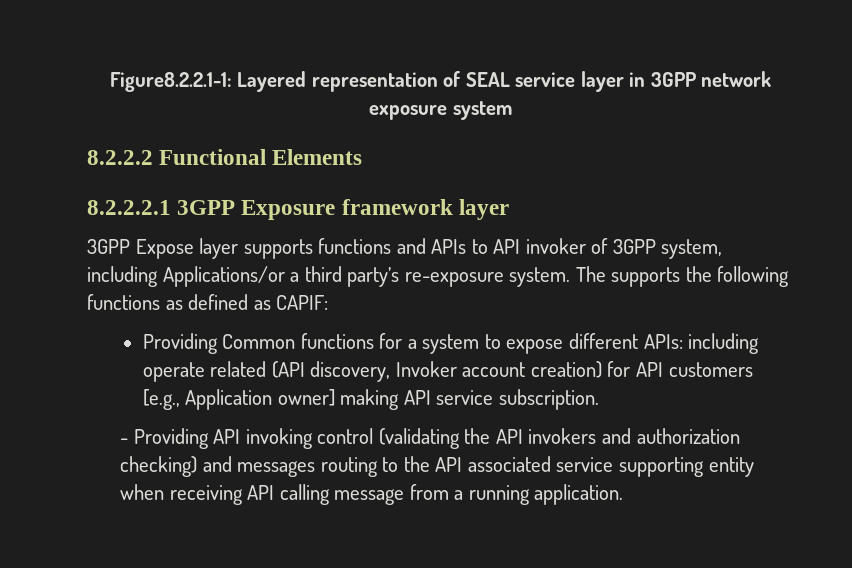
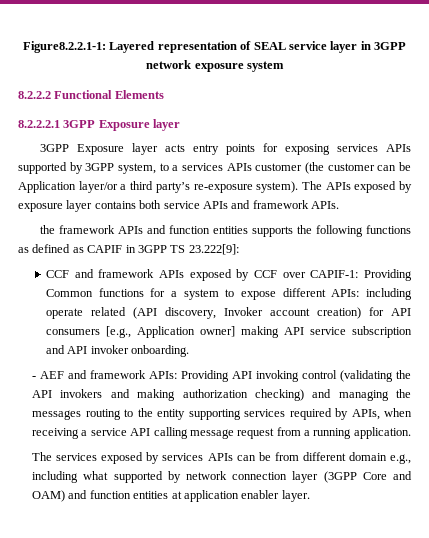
- 8.2.2.2.1 3GPP Exposure framework layer
+ 8.2.2.2.1 3GPP Exposure layer
- 3GPP Expose layer supports functions and APIs to API invoker of 3GPP system, including Applications/or a third party’s re-exposure system. The supports the following functions as defined as CAPIF:
- Providing Common functions for a system to expose different APIs: including operate related (API discovery, Invoker account creation) for API customers [e.g., Application owner] making API service subscription.
- - Providing API invoking control (validating the API invokers and authorization checking) and messages routing to the API associated service supporting entity when receiving API calling message from a running application.
+ 3GPP Exposure layer acts entry points for exposing services APIs supported by 3GPP system, to a services APIs customer (the customer can be Application layer/or a third party’s re-exposure system). The APIs exposed by exposure layer contains both service APIs and framework APIs.
+ the framework APIs and function entities supports the following functions as defined as CAPIF in 3GPP TS 23.222[9]:
+ CCF and framework APIs exposed by CCF over CAPIF-1: Providing Common functions for a system to expose different APIs: including operate related (API discovery, Invoker account creation) for API consumers [e.g., Application owner] making API service subscription and API invoker onboarding.
+ - AEF and framework APIs: Providing API invoking control (validating the API invokers and making authorization checking) and managing the messages routing to the entity supporting services required by APIs, when receiving a service API calling message request from a running application.
+ The services exposed by services APIs can be from different domain e.g., including what supported by network connection layer (3GPP Core and OAM) and function entities at application enabler layer.

